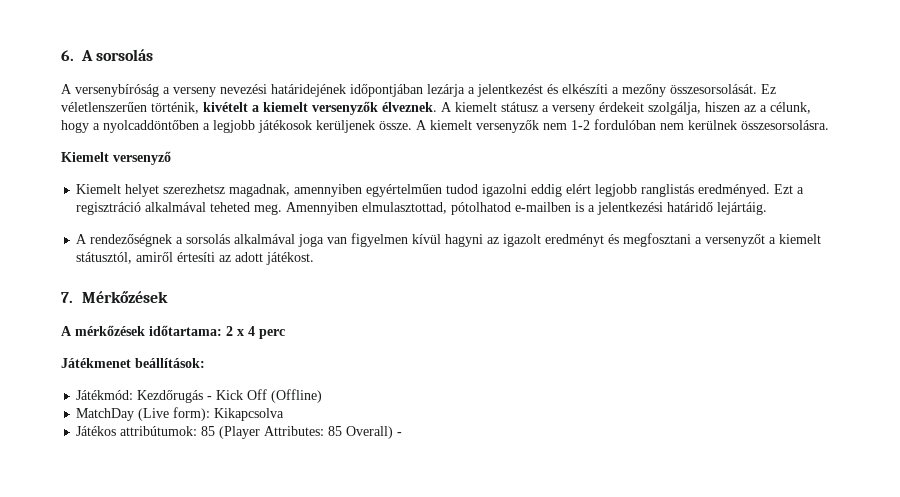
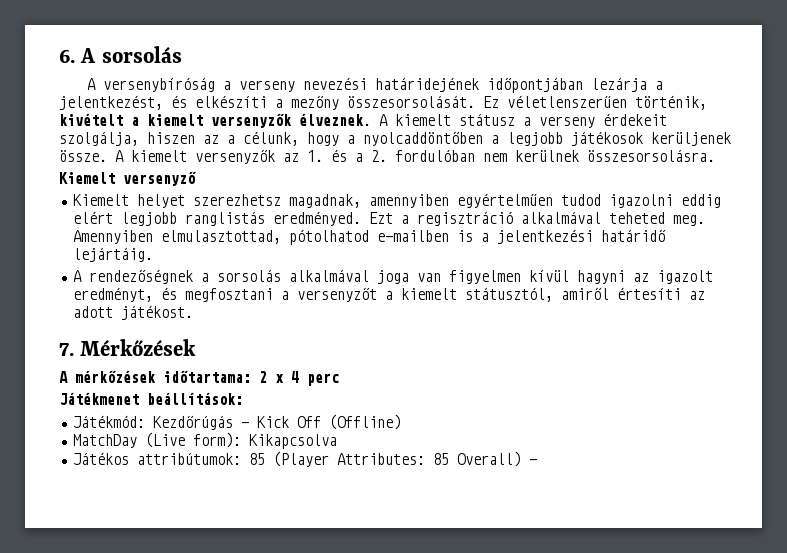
- A versenybíróság a verseny nevezési határidejének időpontjában lezárja a jelentkezést és elkészíti a mezőny összesorsolását.
+ A versenybíróság a verseny nevezési határidejének időpontjában lezárja a jelentkezést, és elkészíti a mezőny összesorsolását.
- A kiemelt versenyzők nem 1-2 fordulóban nem kerülnek összesorsolásra.
+ A kiemelt versenyzők az 1. és a 2. fordulóban nem kerülnek összesorsolásra.
- A rendezőségnek a sorsolás alkalmával joga van figyelmen kívül hagyni az igazolt eredményt és megfosztani a versenyzőt a kiemelt státusztól, amiről értesíti az adott játékost.
+ A rendezőségnek a sorsolás alkalmával joga van figyelmen kívül hagyni az igazolt eredményt, és megfosztani a versenyzőt a kiemelt státusztól, amiről értesíti az adott játékost.
- Játékmód: Kezdőrugás - Kick Off (Offline)
+ Játékmód: Kezdőrúgás - Kick Off (Offline)

